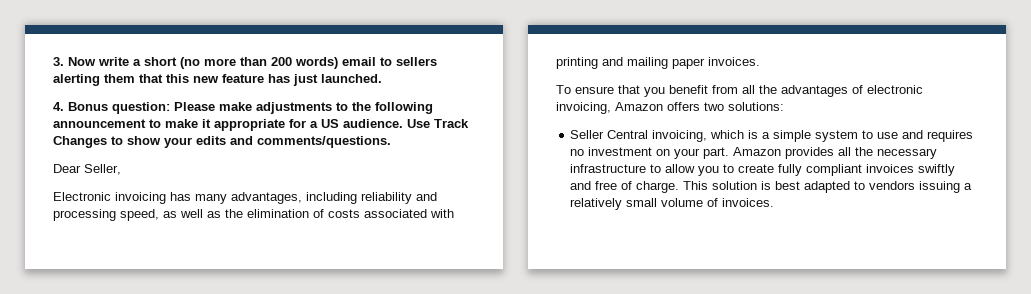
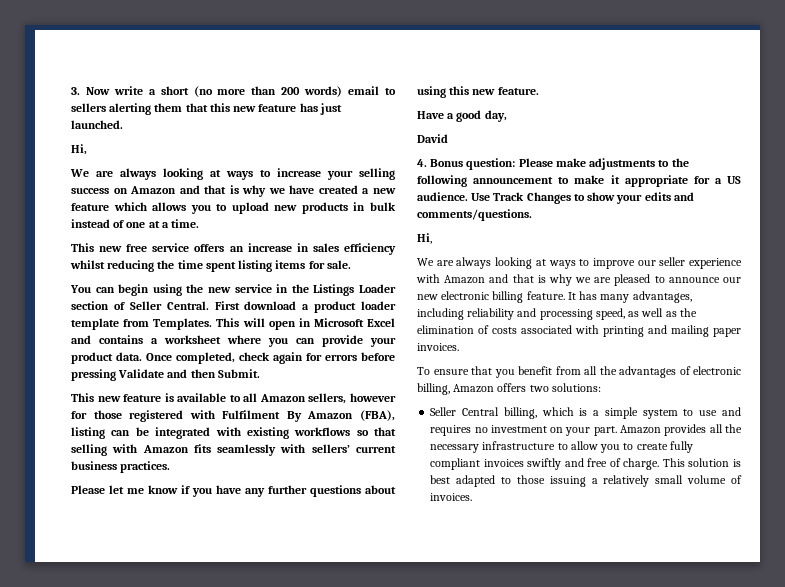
  3. Now write a short (no more than 200 words) email to sellers alerting them that this new feature has just launched.
+ Hi,
+ We are always looking at ways to increase your selling success on Amazon and that is why we have created a new feature which allows you to upload new products in bulk instead of one at a time.
+ This new free service offers an increase in sales efficiency whilst reducing the time spent listing items for sale.
+ You can begin using the new service in the Listings Loader section of Seller Central. First download a product loader template from Templates. This will open in Microsoft Excel and contains a worksheet where you can provide your product data. Once completed, check again for errors before pressing Validate and then Submit.
+ This new feature is available to all Amazon sellers, however for those registered with Fulfilment By Amazon (FBA), listing can be integrated with existing workflows so that selling with Amazon fits seamlessly with sellers’ current business practices.
+ Please let me know if you have any further questions about using this new feature.
+ Have a good day,
+ David
  Use Track Changes to show your edits and comments/questions.
- Dear Seller,
- Electronic invoicing has many advantages, including reliability and processing speed, as well as the elimination of costs associated with printing and mailing paper invoices.
+ Hi,
+ We are always looking at ways to improve our seller experience with Amazon and that is why we are pleased to announce our new electronic billing feature. It has many advantages, including reliability and processing speed, as well as the elimination of costs associated with printing and mailing paper invoices.
- To ensure that you benefit from all the advantages of electronic invoicing, Amazon offers two solutions:
+ To ensure that you benefit from all the advantages of electronic billing, Amazon offers two solutions:
- Seller Central invoicing, which is a simple system to use and requires no investment on your part.
+ Seller Central billing, which is a simple system to use and requires no investment on your part.
- This solution is best adapted to vendors issuing a relatively small volume of invoices.
+ This solution is best adapted to those issuing a relatively small volume of invoices.

